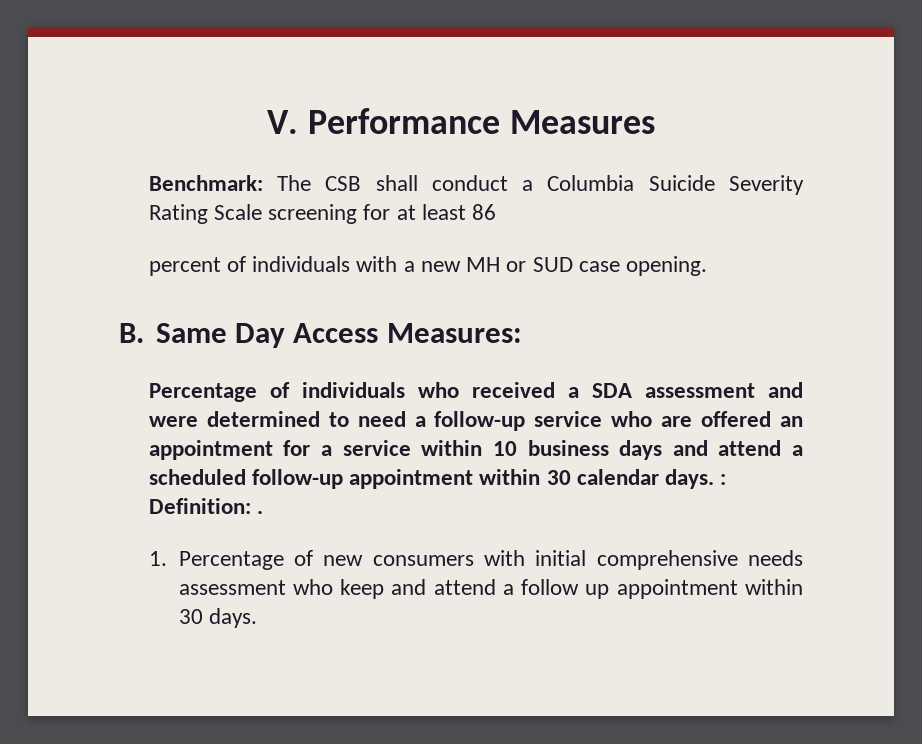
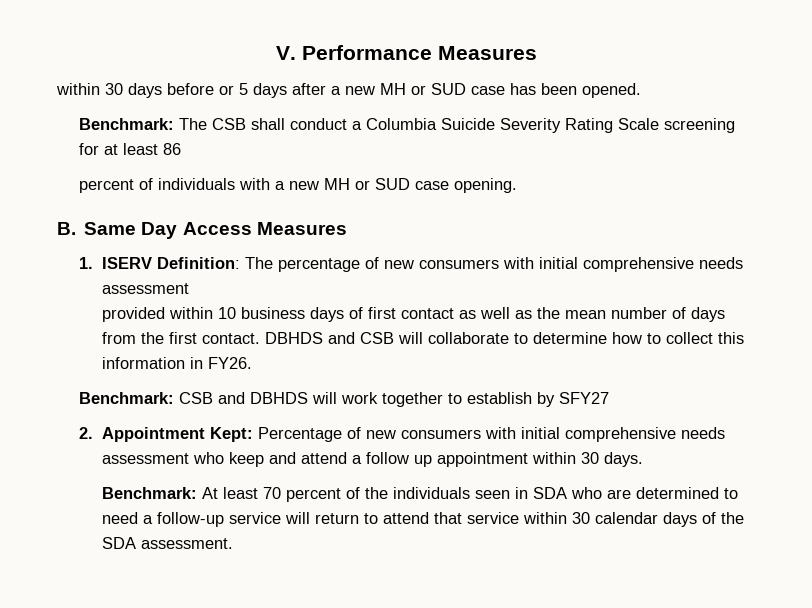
+ within 30 days before or 5 days after a new MH or SUD case has been opened.
- B. Same Day Access Measures:
- Percentage of individuals who received a SDA assessment and were determined to need a follow-up service who are offered an appointment for a service within 10 business days and attend a scheduled follow-up appointment within 30 calendar days. : Definition: .
- 1. Percentage of new consumers with initial comprehensive needs assessment who keep and attend a follow up appointment within 30 days.
+ B. Same Day Access Measures
+ 1. ISERV Definition: The percentage of new consumers with initial comprehensive needs assessment
+ provided within 10 business days of first contact as well as the mean number of days from the first contact. DBHDS and CSB will collaborate to determine how to collect this information in FY26.
+ Benchmark: CSB and DBHDS will work together to establish by SFY27
+ 2. Appointment Kept: Percentage of new consumers with initial comprehensive needs assessment who keep and attend a follow up appointment within 30 days.
+ Benchmark: At least 70 percent of the individuals seen in SDA who are determined to need a follow-up service will return to attend that service within 30 calendar days of the SDA assessment.

